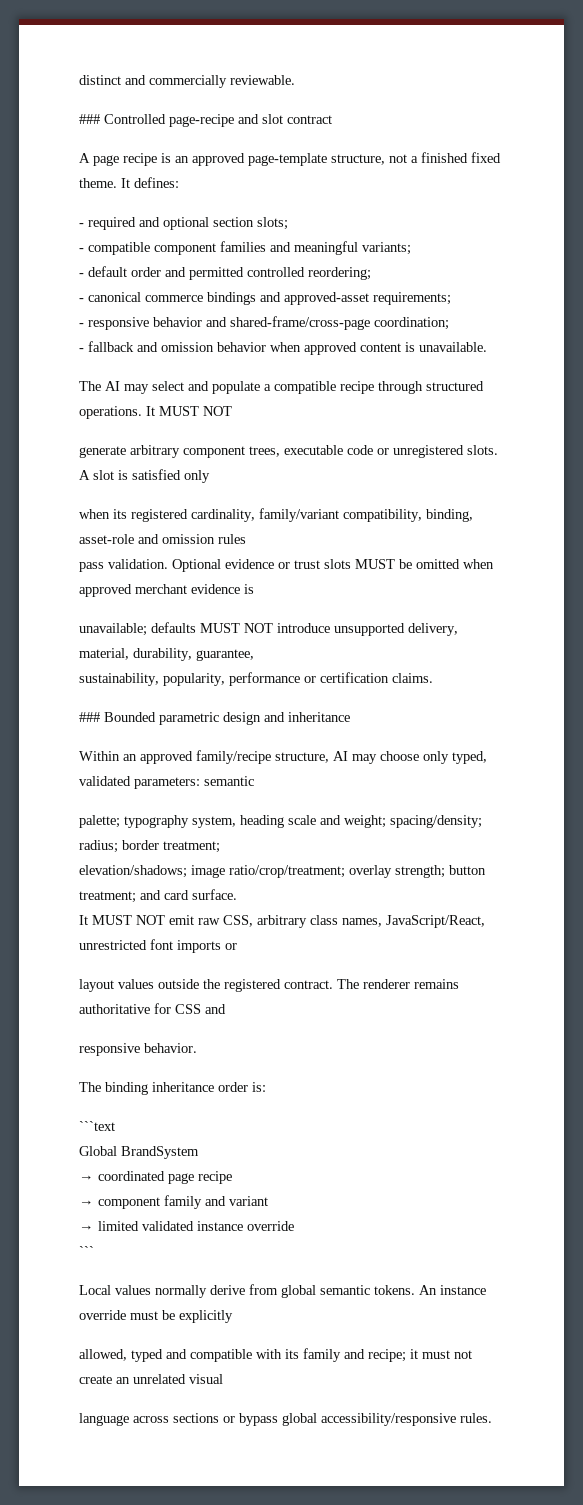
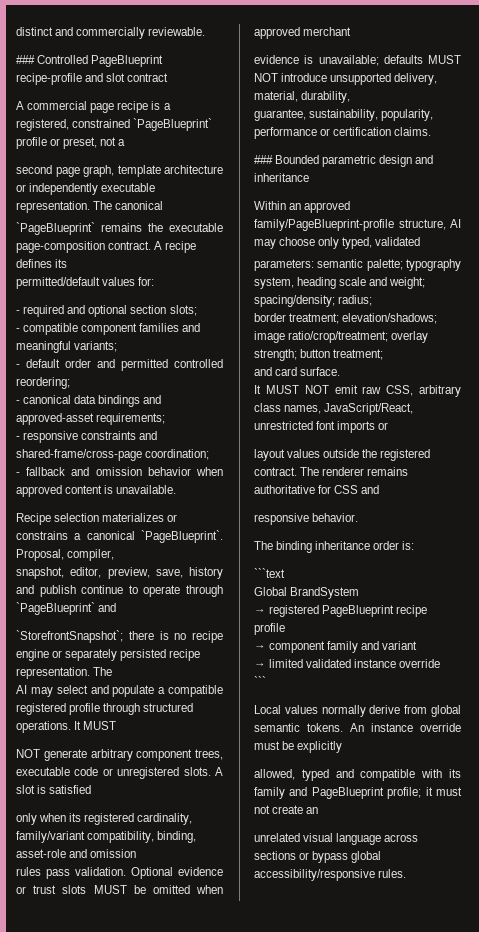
- ### Controlled page-recipe and slot contract
+ ### Controlled PageBlueprint recipe-profile and slot contract
- A page recipe is an approved page-template structure, not a finished fixed theme. It defines:
+ A commercial page recipe is a registered, constrained `PageBlueprint` profile or preset, not a
+ second page graph, template architecture or independently executable representation. The canonical
+ `PageBlueprint` remains the executable page-composition contract. A recipe defines its
+ permitted/default values for:
- - canonical commerce bindings and approved-asset requirements;
+ - canonical data bindings and approved-asset requirements;
- - responsive behavior and shared-frame/cross-page coordination;
+ - responsive constraints and shared-frame/cross-page coordination;
- The AI may select and populate a compatible recipe through structured operations. It MUST NOT
- generate arbitrary component trees, executable code or unregistered slots.
+ Recipe selection materializes or constrains a canonical `PageBlueprint`. Proposal, compiler,
+ snapshot, editor, preview, save, history and publish continue to operate through `PageBlueprint` and
+ `StorefrontSnapshot`; there is no recipe engine or separately persisted recipe representation. The
+ AI may select and populate a compatible registered profile through structured operations. It MUST
+ NOT generate arbitrary component trees, executable code or unregistered slots.
- A slot is satisfied only
- when its registered cardinality, family/variant compatibility, binding, asset-role and omission rules
- pass validation.
+ A slot is satisfied
+ only when its registered cardinality, family/variant compatibility, binding, asset-role and omission
+ rules pass validation.
- Optional evidence or trust slots MUST be omitted when approved merchant evidence is
- unavailable; defaults MUST NOT introduce unsupported delivery, material, durability, guarantee,
- sustainability, popularity, performance or certification claims.
+ Optional evidence or trust slots MUST be omitted when approved merchant
+ evidence is unavailable; defaults MUST NOT introduce unsupported delivery, material, durability,
+ guarantee, sustainability, popularity, performance or certification claims.
- Within an approved family/recipe structure, AI may choose only typed, validated parameters: semantic
- palette; typography system, heading scale and weight; spacing/density; radius; border treatment;
- elevation/shadows; image ratio/crop/treatment; overlay strength; button treatment; and card surface.
+ Within an approved family/PageBlueprint-profile structure, AI may choose only typed, validated
+ parameters: semantic palette; typography system, heading scale and weight; spacing/density; radius;
+ border treatment; elevation/shadows; image ratio/crop/treatment; overlay strength; button treatment;
+ and card surface.
- → coordinated page recipe
+ → registered PageBlueprint recipe profile
- allowed, typed and compatible with its family and recipe; it must not create an unrelated visual
- language across sections or bypass global accessibility/responsive rules.
+ allowed, typed and compatible with its family and PageBlueprint profile; it must not create an
+ unrelated visual language across sections or bypass global accessibility/responsive rules.

